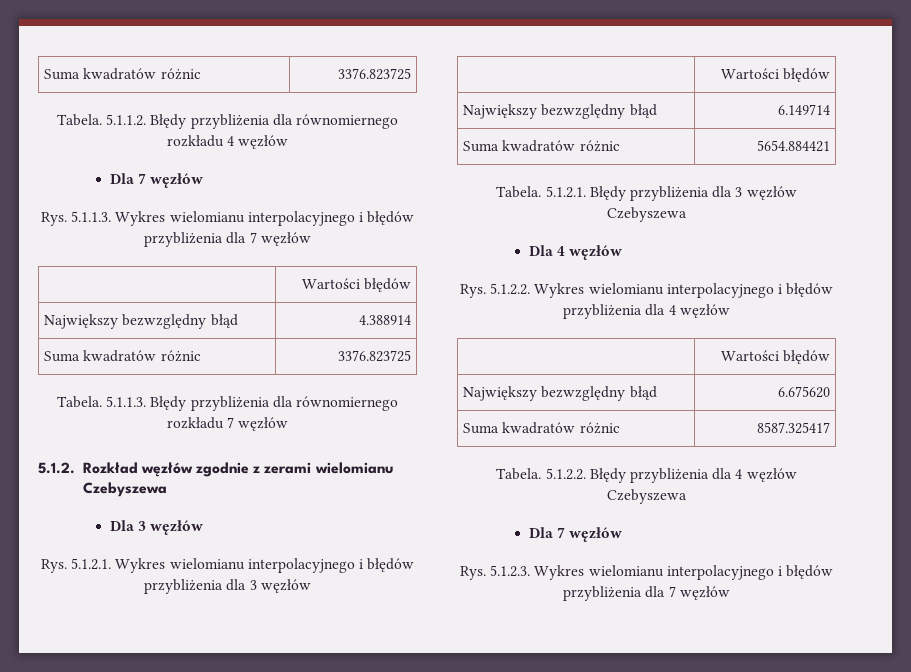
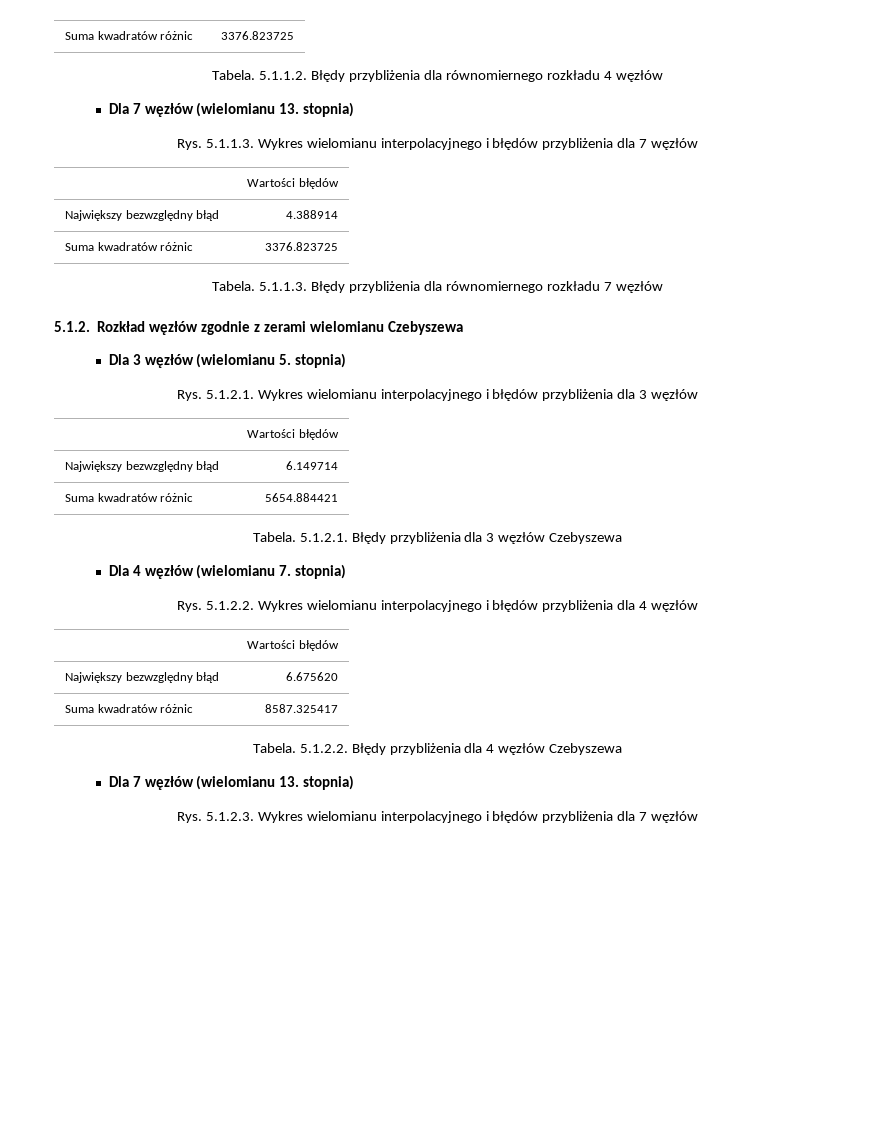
  5.1.1.2. Błędy przybliżenia dla równomiernego rozkładu 4 węzłów
- Dla 7 węzłów
+ Dla 7 węzłów (wielomianu 13. stopnia)
- Dla 3 węzłów
+ Dla 3 węzłów (wielomianu 5. stopnia)
- Dla 4 węzłów
+ Dla 4 węzłów (wielomianu 7. stopnia)
  5.1.2.2. Błędy przybliżenia dla 4 węzłów Czebyszewa
- Dla 7 węzłów
+ Dla 7 węzłów (wielomianu 13. stopnia)

